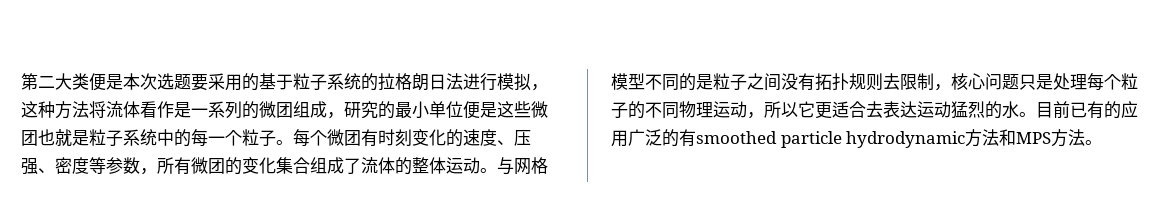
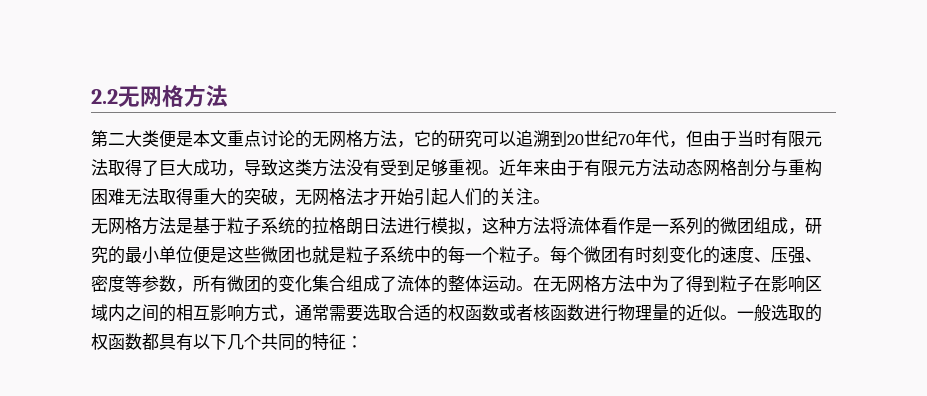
- 第二大类便是本次选题要采用的基于粒子系统的拉格朗日法进行模拟，这种方法将流体看作是一系列的微团组成，研究的最小单位便是这些微团也就是粒子系统中的每一个粒子。
+ 2.2无网格方法
+ 第二大类便是本文重点讨论的无网格方法，它的研究可以追溯到20世纪70年代，但由于当时有限元法取得了巨大成功，导致这类方法没有受到足够重视。近年来由于有限元方法动态网格剖分与重构困难无法取得重大的突破，无网格法才开始引起人们的关注。
+ 无网格方法是基于粒子系统的拉格朗日法进行模拟，这种方法将流体看作是一系列的微团组成，研究的最小单位便是这些微团也就是粒子系统中的每一个粒子。
- 与网格模型不同的是粒子之间没有拓扑规则去限制，核心问题只是处理每个粒子的不同物理运动，所以它更适合去表达运动猛烈的水。目前已有的应用广泛的有smoothed particle hydrodynamic方法和MPS方法。
+ 在无网格方法中为了得到粒子在影响区域内之间的相互影响方式，通常需要选取合适的权函数或者核函数进行物理量的近似。一般选取的权函数都具有以下几个共同的特征：

